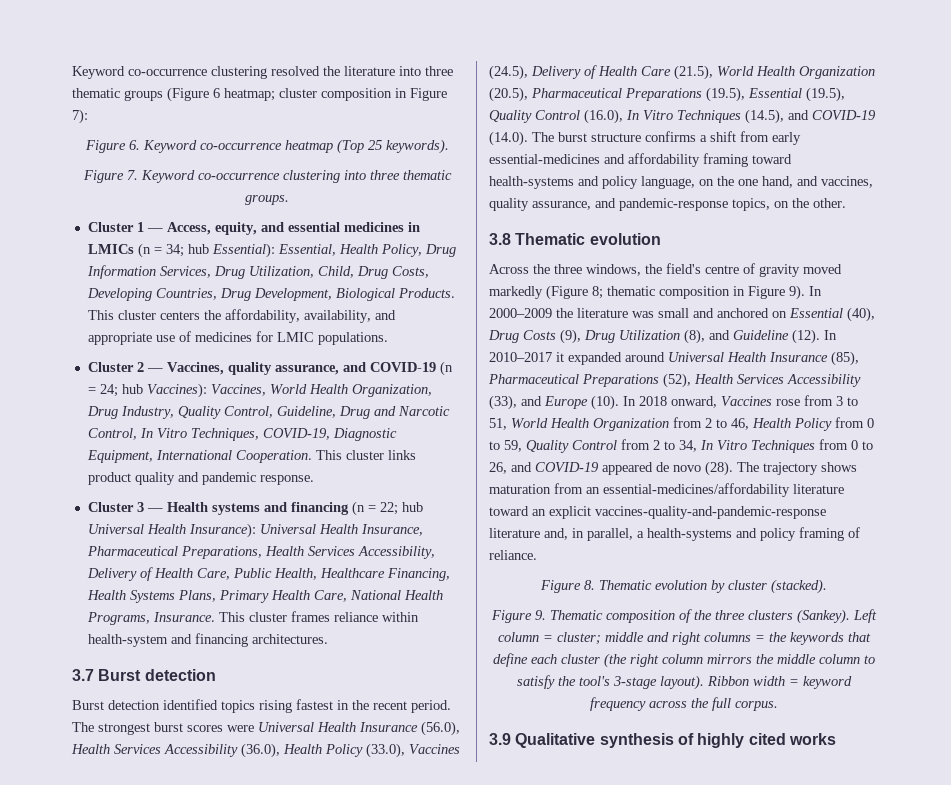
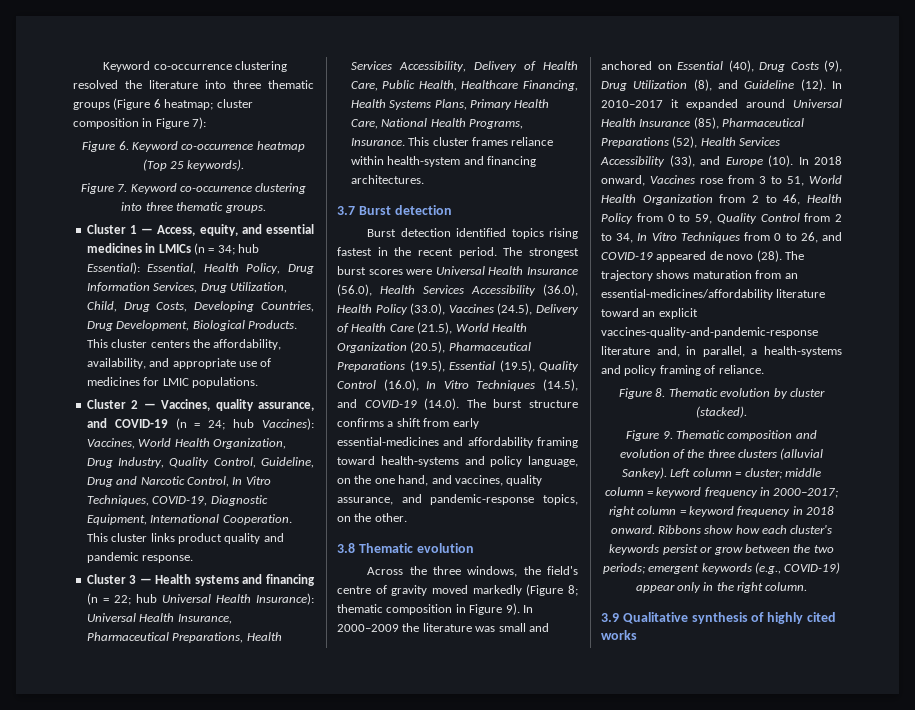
- Figure 9. Thematic composition of the three clusters (Sankey).
+ Figure 9. Thematic composition and evolution of the three clusters (alluvial Sankey).
- Left column = cluster; middle and right columns = the keywords that define each cluster (the right column mirrors the middle column to satisfy the tool's 3-stage layout). Ribbon width = keyword frequency across the full corpus.
+ Left column = cluster; middle column = keyword frequency in 2000–2017; right column = keyword frequency in 2018 onward. Ribbons show how each cluster's keywords persist or grow between the two periods; emergent keywords (e.g., COVID-19) appear only in the right column.

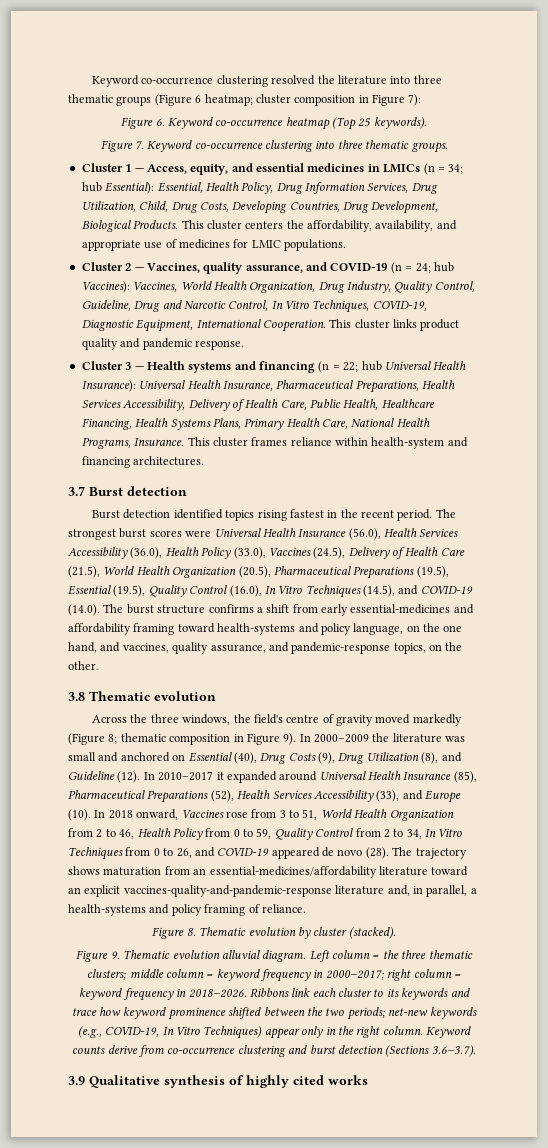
- Figure 9. Thematic composition and evolution of the three clusters (alluvial Sankey). Left column = cluster; middle column = keyword frequency in 2000–2017; right column = keyword frequency in 2018 onward. Ribbons show how each cluster's keywords persist or grow between the two periods; emergent keywords (e.g., COVID-19) appear only in the right column.
+ Figure 9. Thematic evolution alluvial diagram. Left column = the three thematic clusters; middle column = keyword frequency in 2000–2017; right column = keyword frequency in 2018–2026. Ribbons link each cluster to its keywords and trace how keyword prominence shifted between the two periods; net-new keywords (e.g., COVID-19, In Vitro Techniques) appear only in the right column. Keyword counts derive from co-occurrence clustering and burst detection (Sections 3.6–3.7).

